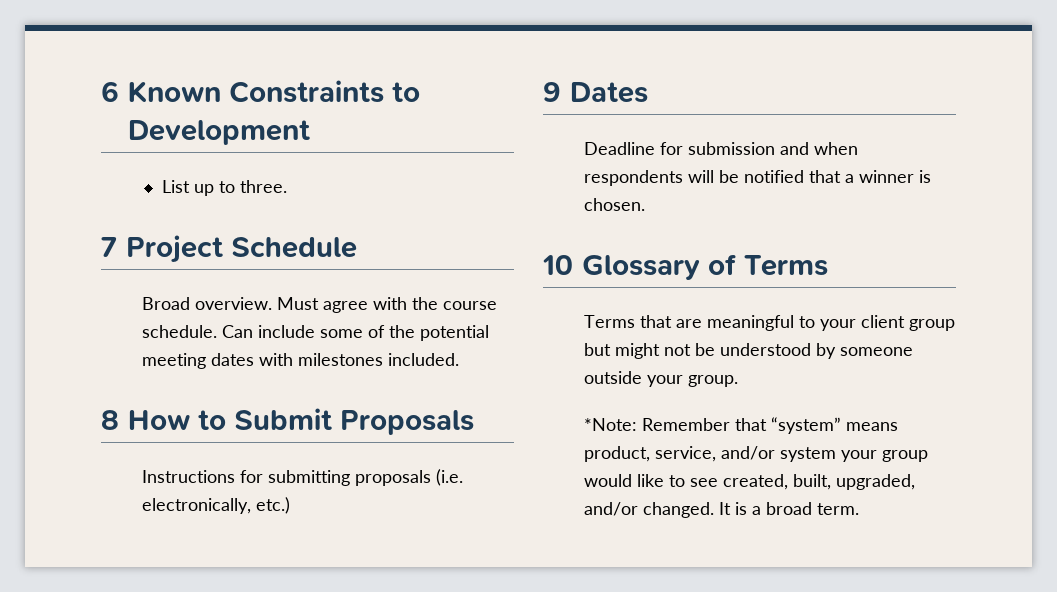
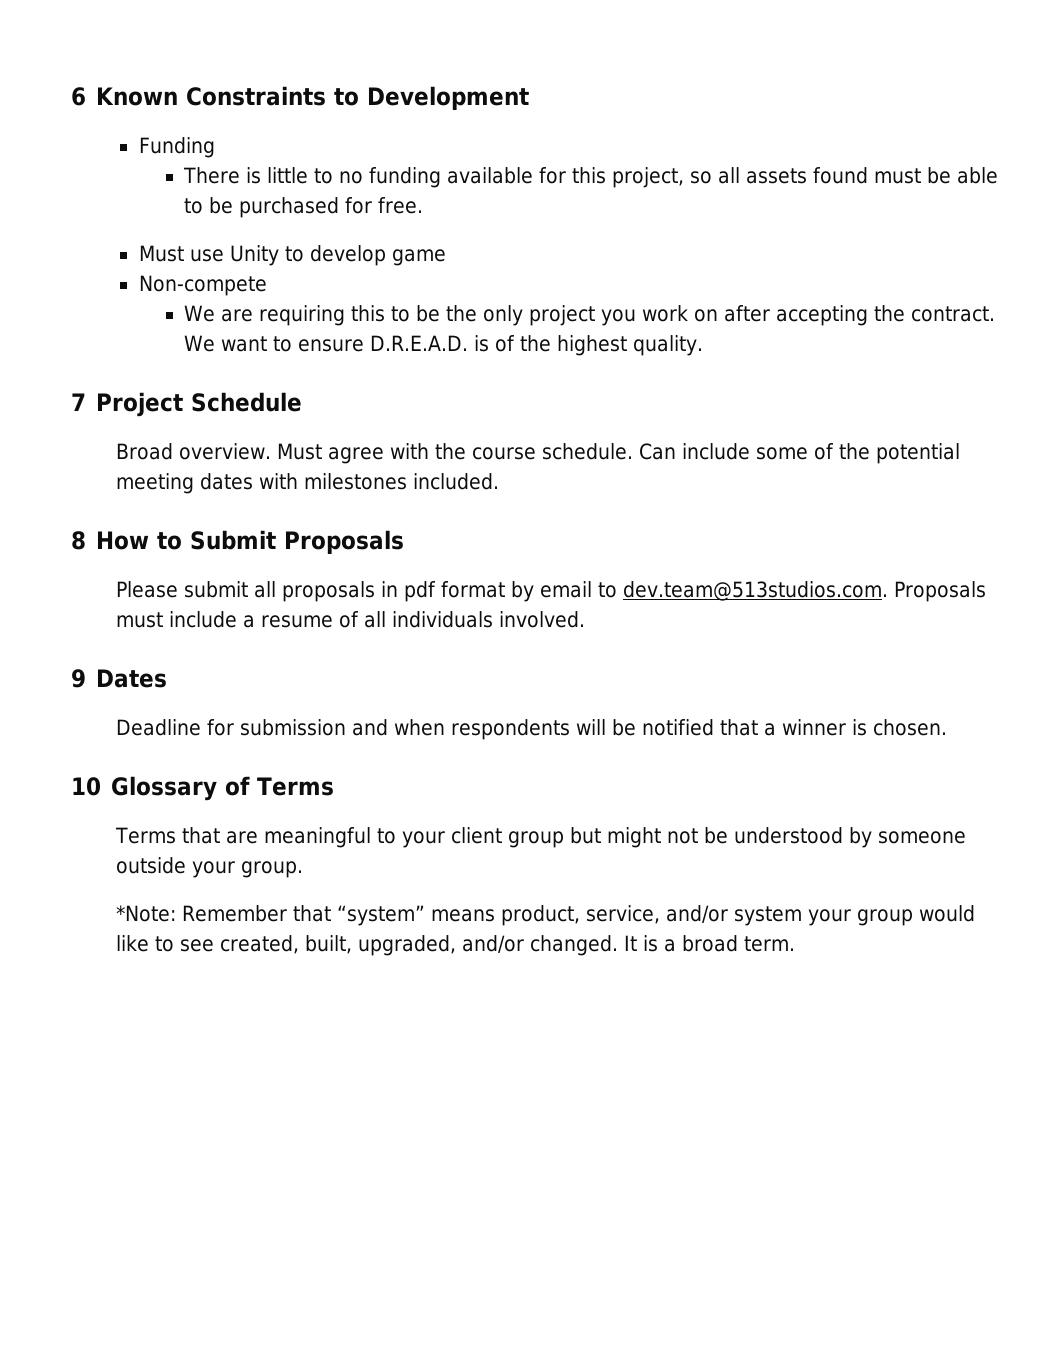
- List up to three.
+ Funding
+ There is little to no funding available for this project, so all assets found must be able to be purchased for free.
+ Must use Unity to develop game
+ Non-compete
+ We are requiring this to be the only project you work on after accepting the contract. We want to ensure D.R.E.A.D. is of the highest quality.
- Instructions for submitting proposals (i.e. electronically, etc.)
+ Please submit all proposals in pdf format by email to dev.team@513studios.com. Proposals must include a resume of all individuals involved.

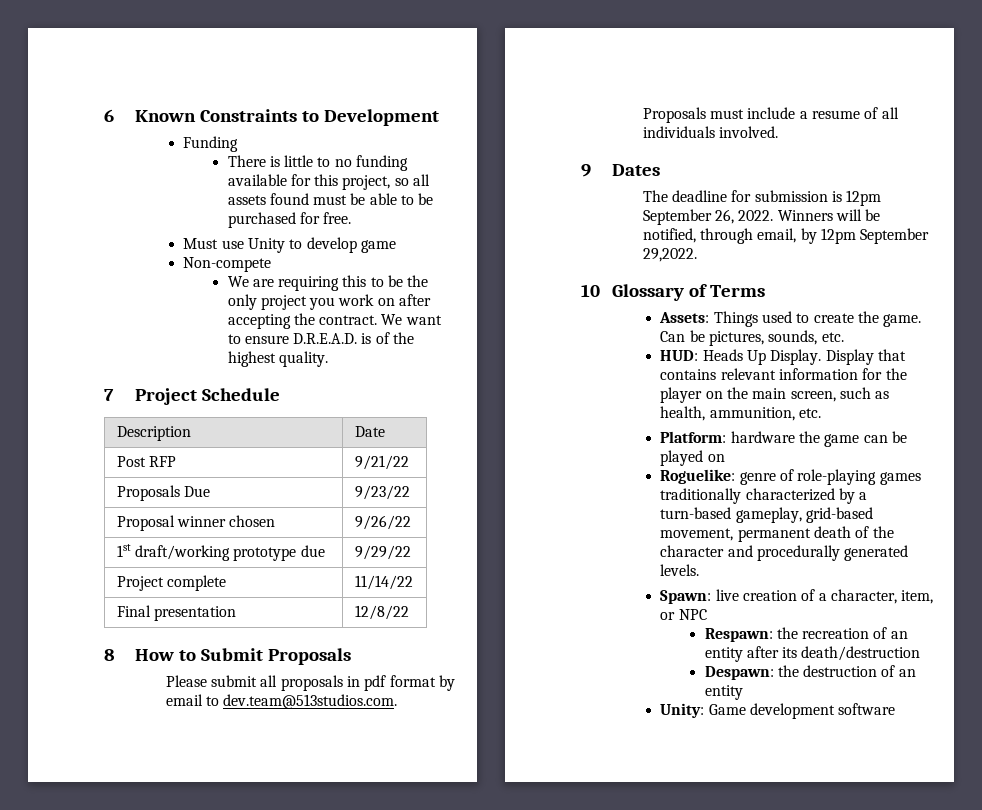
- Broad overview. Must agree with the course schedule. Can include some of the potential meeting dates with milestones included.
+ Description | Date
+ Post RFP | 9/21/22
+ Proposals Due | 9/23/22
+ Proposal winner chosen | 9/26/22
+ 1st draft/working prototype due | 9/29/22
+ Project complete | 11/14/22
+ Final presentation | 12/8/22
- Deadline for submission and when respondents will be notified that a winner is chosen.
+ The deadline for submission is 12pm September 26, 2022. Winners will be notified, through email, by 12pm September 29,2022.
  10 Glossary of Terms
- Terms that are meaningful to your client group but might not be understood by someone outside your group.
- *Note: Remember that “system” means product, service, and/or system your group would like to see created, built, upgraded, and/or changed. It is a broad term.
+ Assets: Things used to create the game. Can be pictures, sounds, etc.
+ HUD: Heads Up Display. Display that contains relevant information for the player on the main screen, such as health, ammunition, etc.
+ Platform: hardware the game can be played on
+ Roguelike: genre of role-playing games traditionally characterized by a turn-based gameplay, grid-based movement, permanent death of the character and procedurally generated levels.
+ Spawn: live creation of a character, item, or NPC
+ Respawn: the recreation of an entity after its death/destruction
+ Despawn: the destruction of an entity
+ Unity: Game development software

